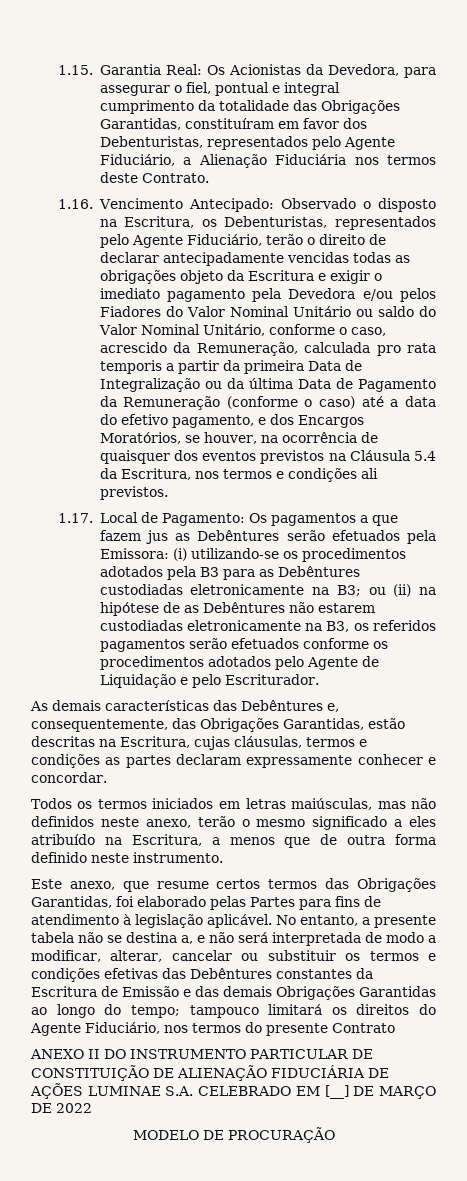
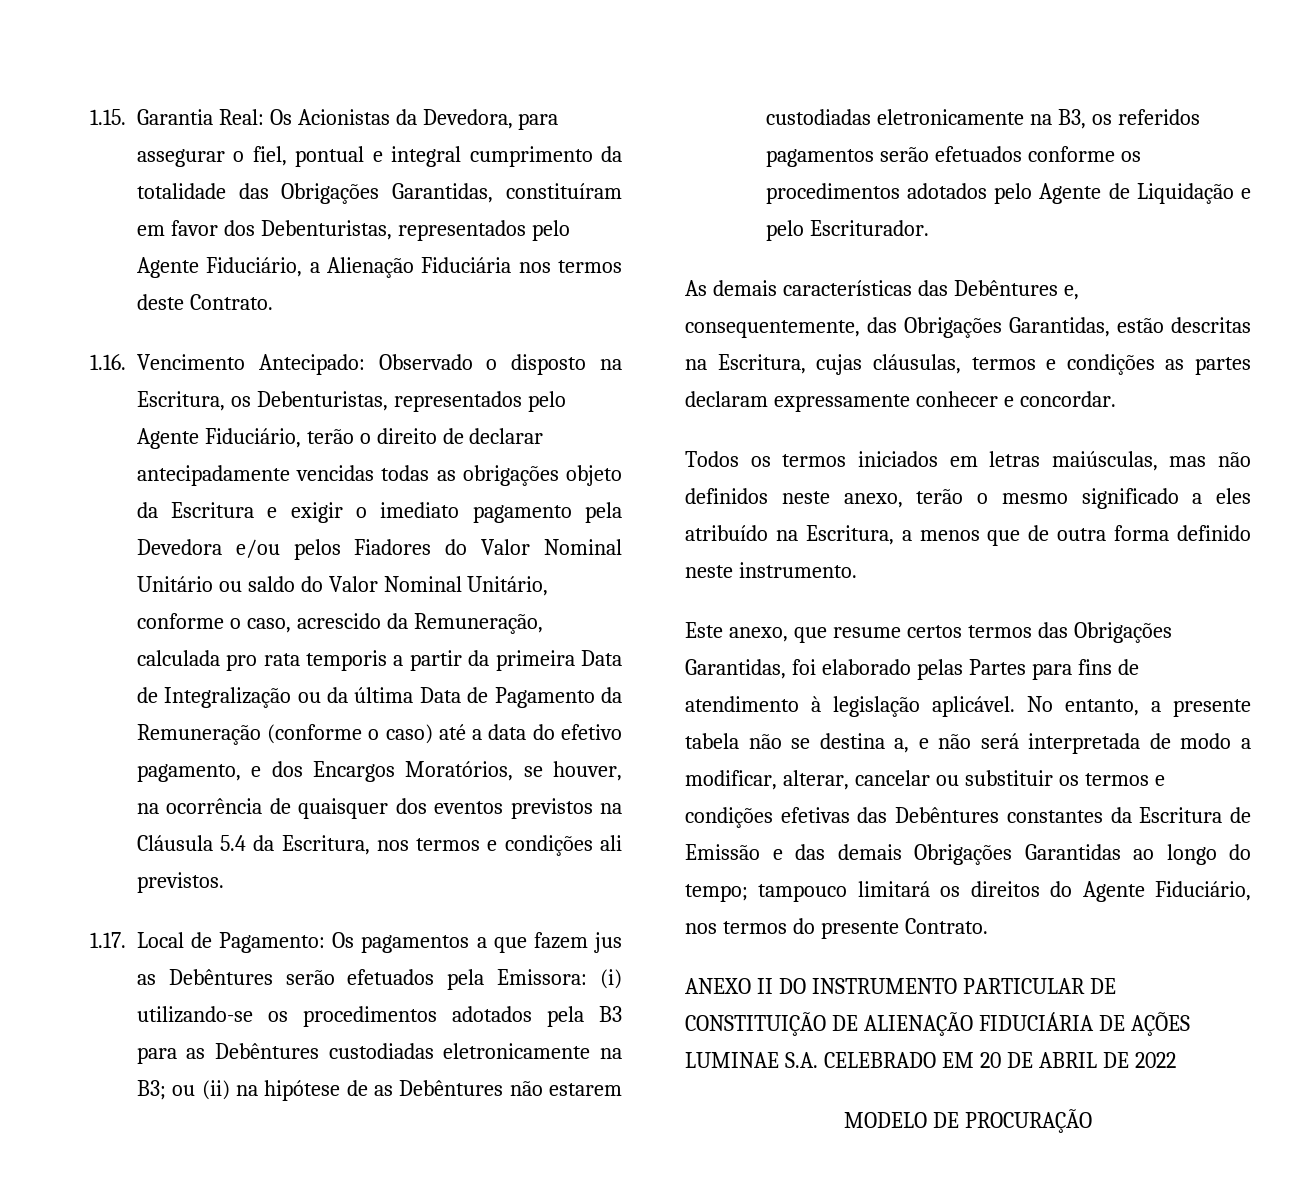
- No entanto, a presente tabela não se destina a, e não será interpretada de modo a modificar, alterar, cancelar ou substituir os termos e condições efetivas das Debêntures constantes da Escritura de Emissão e das demais Obrigações Garantidas ao longo do tempo; tampouco limitará os direitos do Agente Fiduciário, nos termos do presente Contrato
+ No entanto, a presente tabela não se destina a, e não será interpretada de modo a modificar, alterar, cancelar ou substituir os termos e condições efetivas das Debêntures constantes da Escritura de Emissão e das demais Obrigações Garantidas ao longo do tempo; tampouco limitará os direitos do Agente Fiduciário, nos termos do presente Contrato.
- ANEXO II DO INSTRUMENTO PARTICULAR DE CONSTITUIÇÃO DE ALIENAÇÃO FIDUCIÁRIA DE AÇÕES LUMINAE S.A. CELEBRADO EM [__] DE MARÇO DE 2022
+ ANEXO II DO INSTRUMENTO PARTICULAR DE CONSTITUIÇÃO DE ALIENAÇÃO FIDUCIÁRIA DE AÇÕES LUMINAE S.A. CELEBRADO EM 20 DE ABRIL DE 2022

